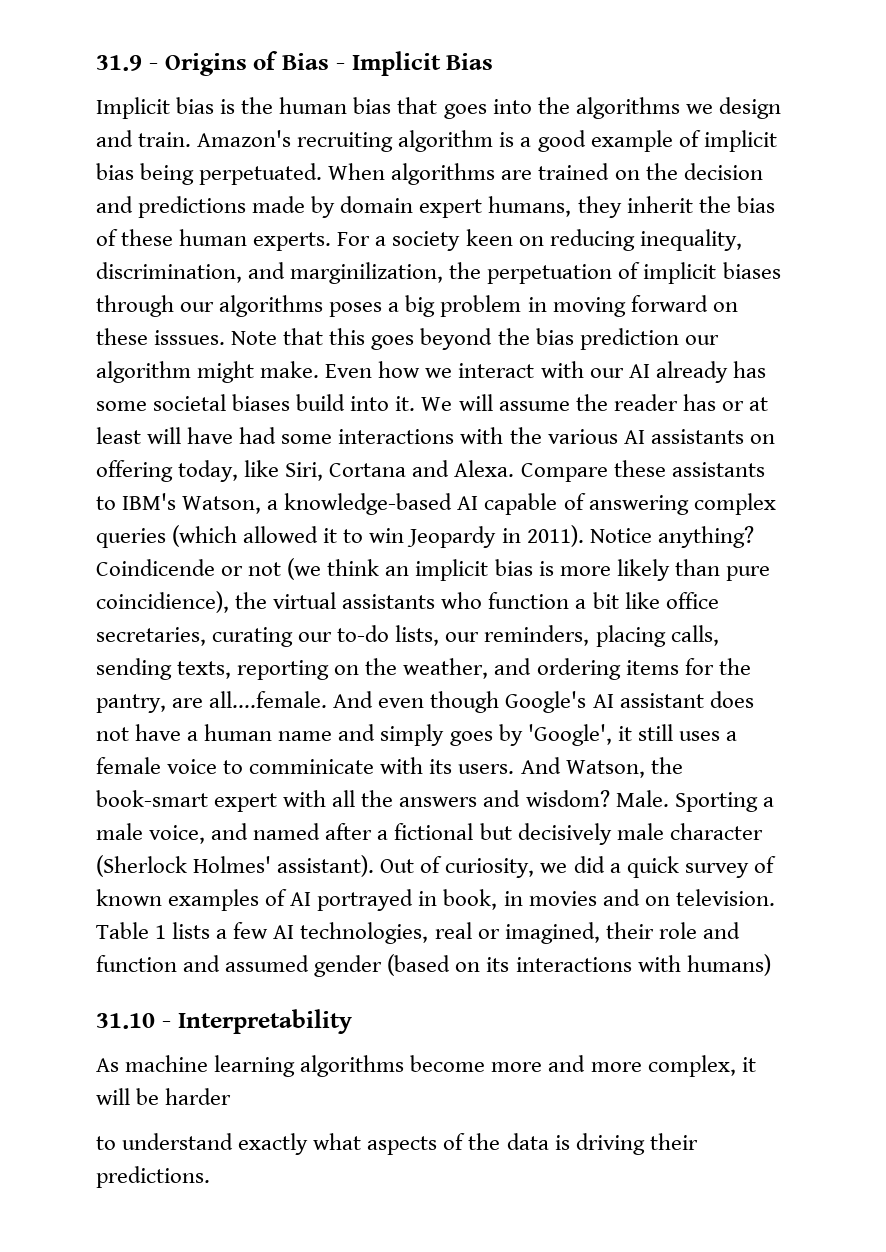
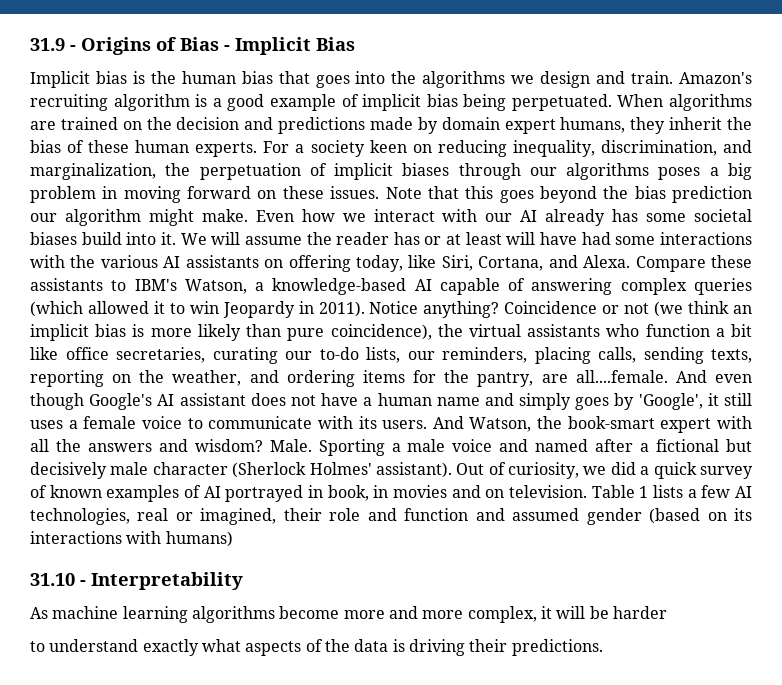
- For a society keen on reducing inequality, discrimination, and marginilization, the perpetuation of implicit biases through our algorithms poses a big problem in moving forward on these isssues.
+ For a society keen on reducing inequality, discrimination, and marginalization, the perpetuation of implicit biases through our algorithms poses a big problem in moving forward on these issues.
- We will assume the reader has or at least will have had some interactions with the various AI assistants on offering today, like Siri, Cortana and Alexa.
+ We will assume the reader has or at least will have had some interactions with the various AI assistants on offering today, like Siri, Cortana, and Alexa.
- Coindicende or not (we think an implicit bias is more likely than pure coincidience), the virtual assistants who function a bit like office secretaries, curating our to-do lists, our reminders, placing calls, sending texts, reporting on the weather, and ordering items for the pantry, are all....female. And even though Google's AI assistant does not have a human name and simply goes by 'Google', it still uses a female voice to comminicate with its users.
+ Coincidence or not (we think an implicit bias is more likely than pure coincidence), the virtual assistants who function a bit like office secretaries, curating our to-do lists, our reminders, placing calls, sending texts, reporting on the weather, and ordering items for the pantry, are all....female. And even though Google's AI assistant does not have a human name and simply goes by 'Google', it still uses a female voice to communicate with its users.
- Sporting a male voice, and named after a fictional but decisively male character (Sherlock Holmes' assistant).
+ Sporting a male voice and named after a fictional but decisively male character (Sherlock Holmes' assistant).

